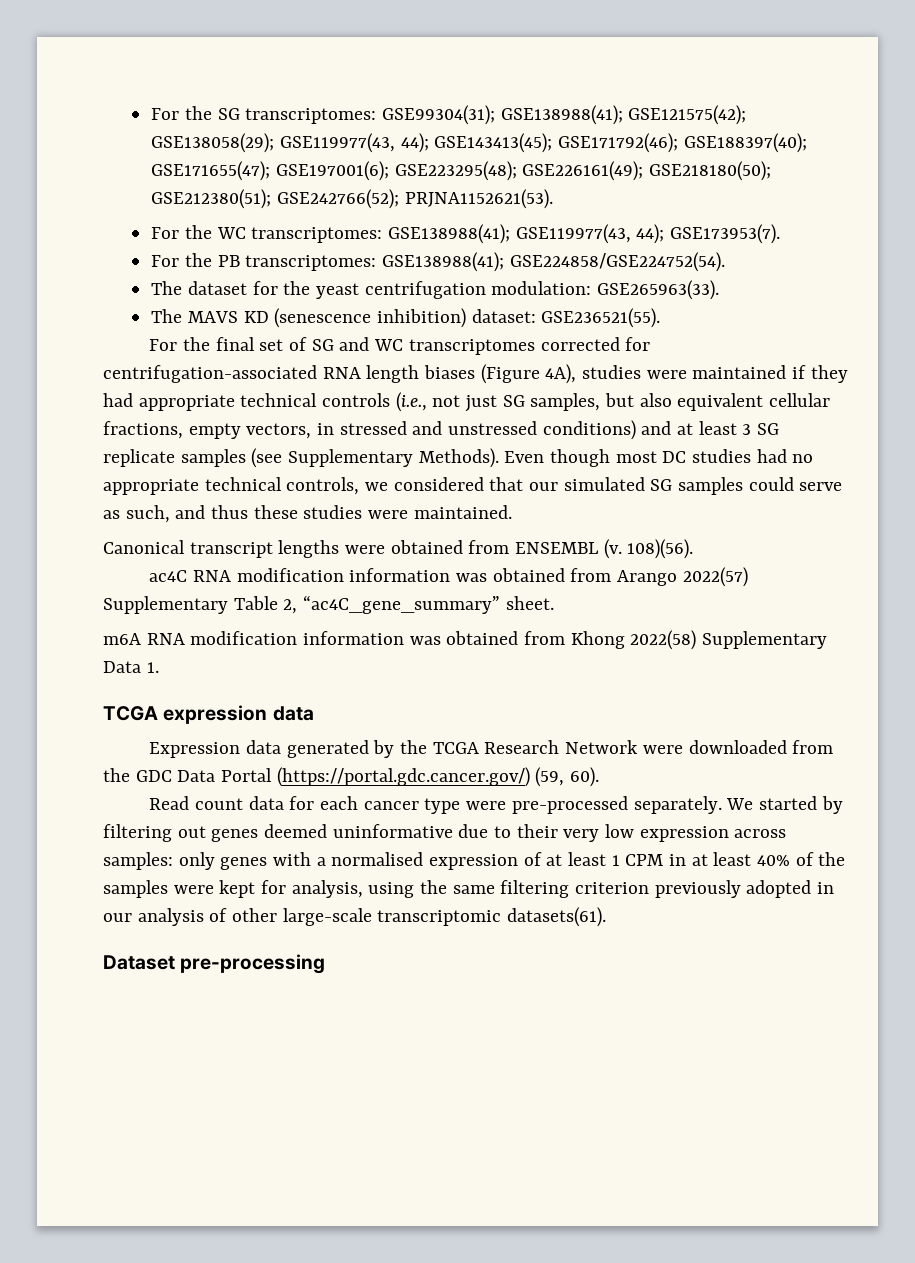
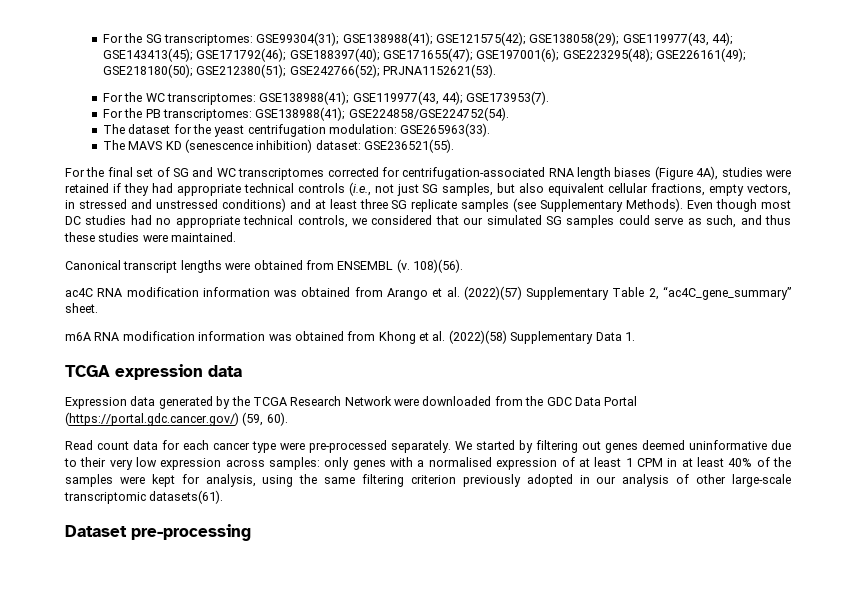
- For the final set of SG and WC transcriptomes corrected for centrifugation-associated RNA length biases (Figure 4A), studies were maintained if they had appropriate technical controls (i.e., not just SG samples, but also equivalent cellular fractions, empty vectors, in stressed and unstressed conditions) and at least 3 SG replicate samples (see Supplementary Methods).
+ For the final set of SG and WC transcriptomes corrected for centrifugation-associated RNA length biases (Figure 4A), studies were retained if they had appropriate technical controls (i.e., not just SG samples, but also equivalent cellular fractions, empty vectors, in stressed and unstressed conditions) and at least three SG replicate samples (see Supplementary Methods).
- ac4C RNA modification information was obtained from Arango 2022(57) Supplementary Table 2, “ac4C_gene_summary” sheet.
+ ac4C RNA modification information was obtained from Arango et al. (2022)(57) Supplementary Table 2, “ac4C_gene_summary” sheet.
- m6A RNA modification information was obtained from Khong 2022(58) Supplementary Data 1.
+ m6A RNA modification information was obtained from Khong et al. (2022)(58) Supplementary Data 1.

